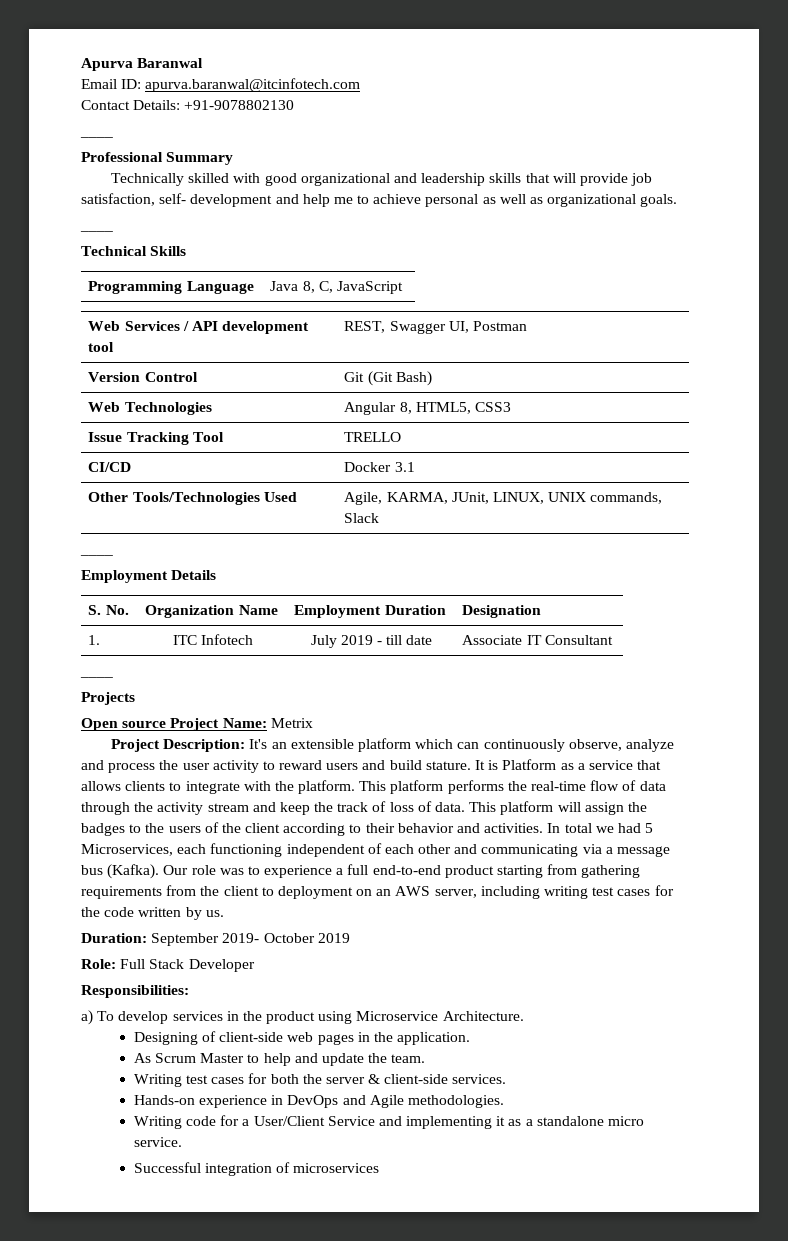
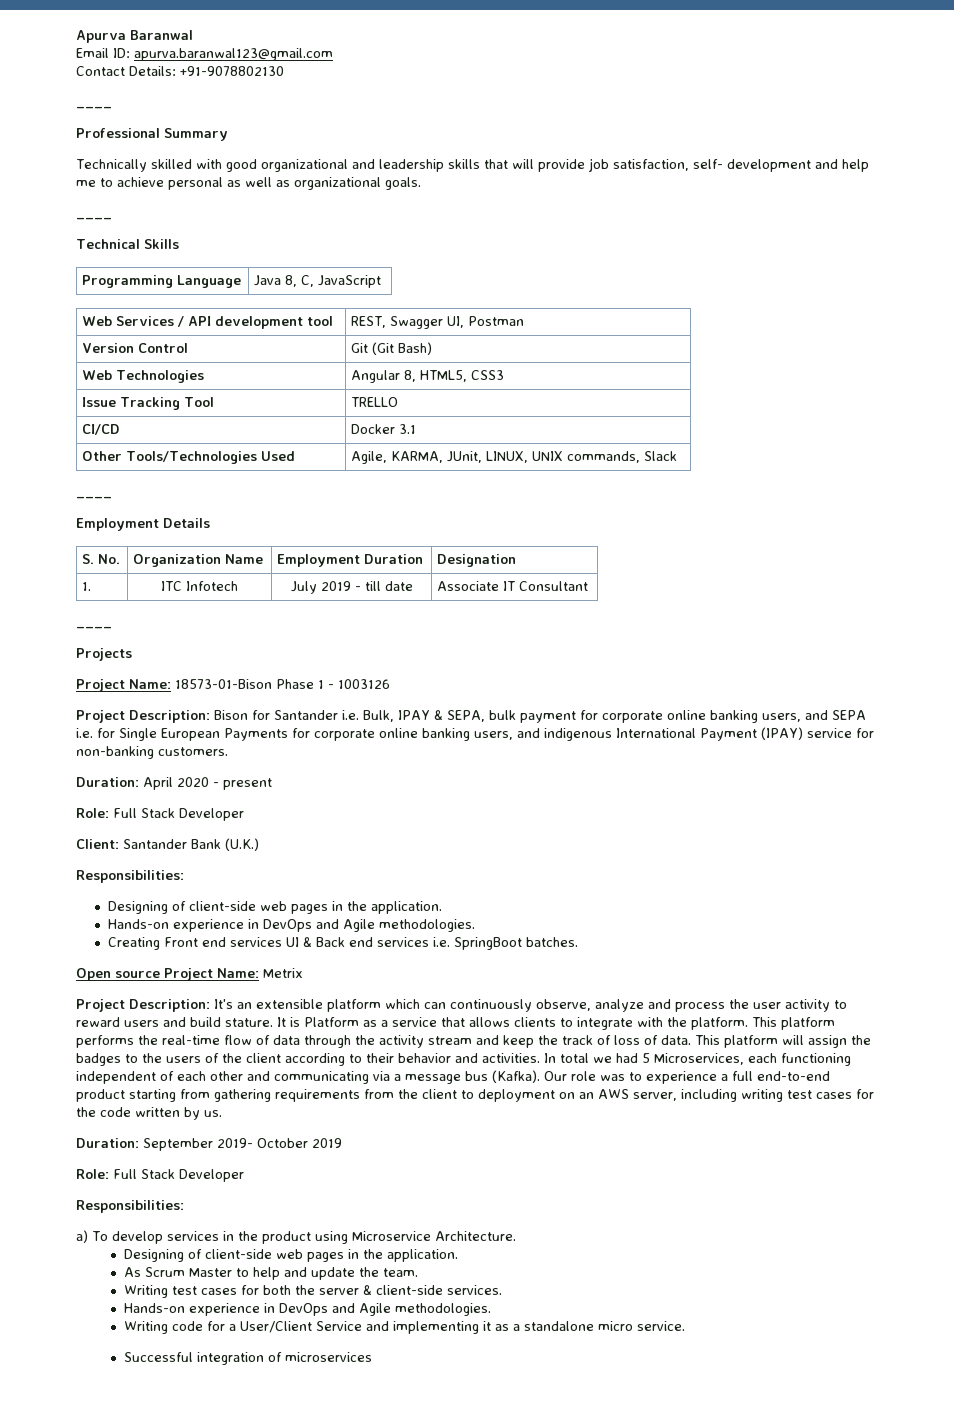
- Email ID: apurva.baranwal@itcinfotech.com
+ Email ID: apurva.baranwal123@gmail.com
+ Project Name: 18573-01-Bison Phase 1 - 1003126
+ Project Description: Bison for Santander i.e. Bulk, IPAY & SEPA, bulk payment for corporate online banking users, and SEPA i.e. for Single European Payments for corporate online banking users, and indigenous International Payment (IPAY) service for non-banking customers.
+ Duration: April 2020 - present
+ Role: Full Stack Developer
+ Client: Santander Bank (U.K.)
+ Responsibilities:
+ Designing of client-side web pages in the application.
+ Hands-on experience in DevOps and Agile methodologies.
+ Creating Front end services UI & Back end services i.e. SpringBoot batches.

